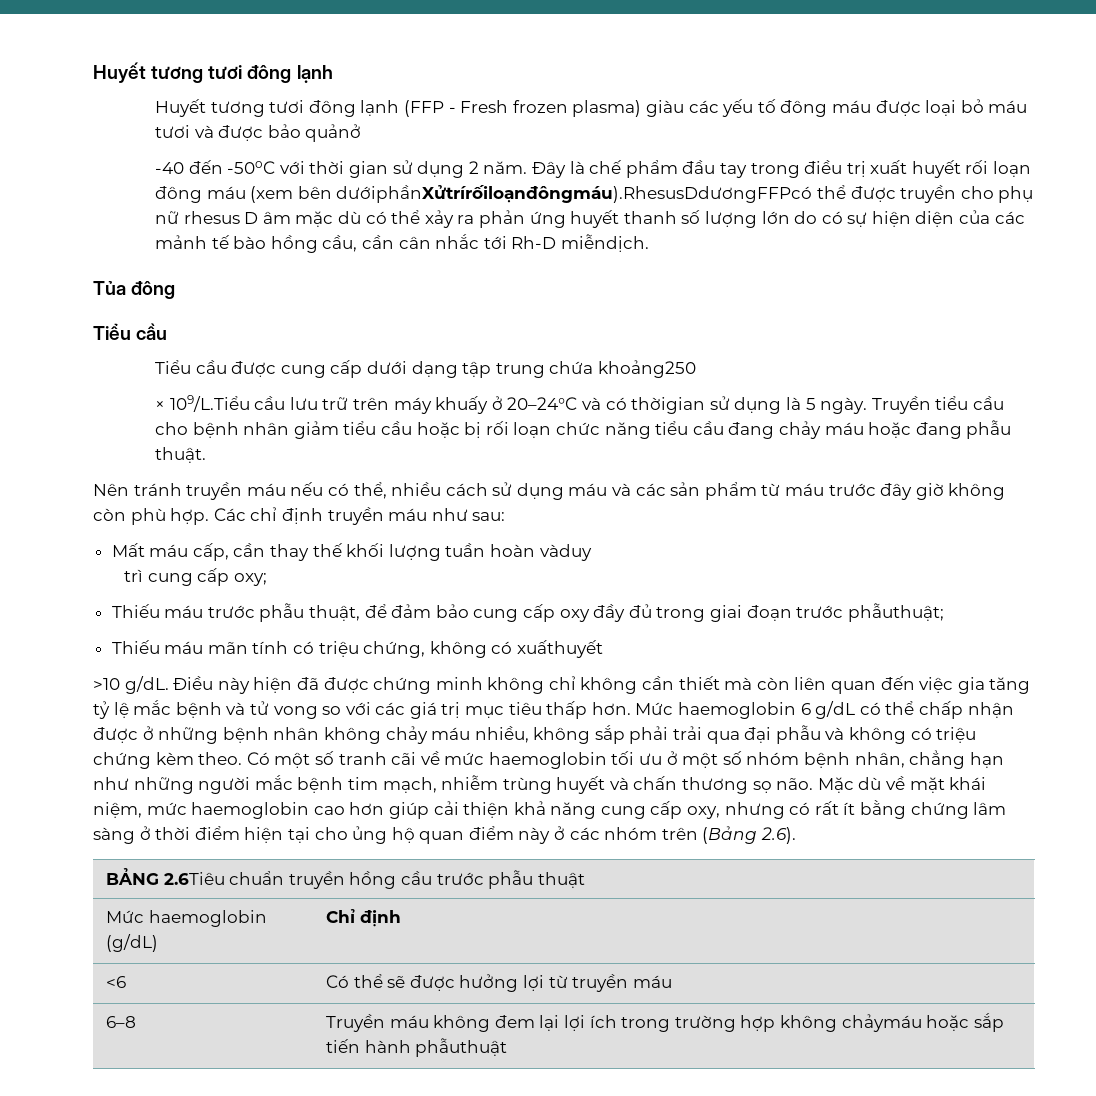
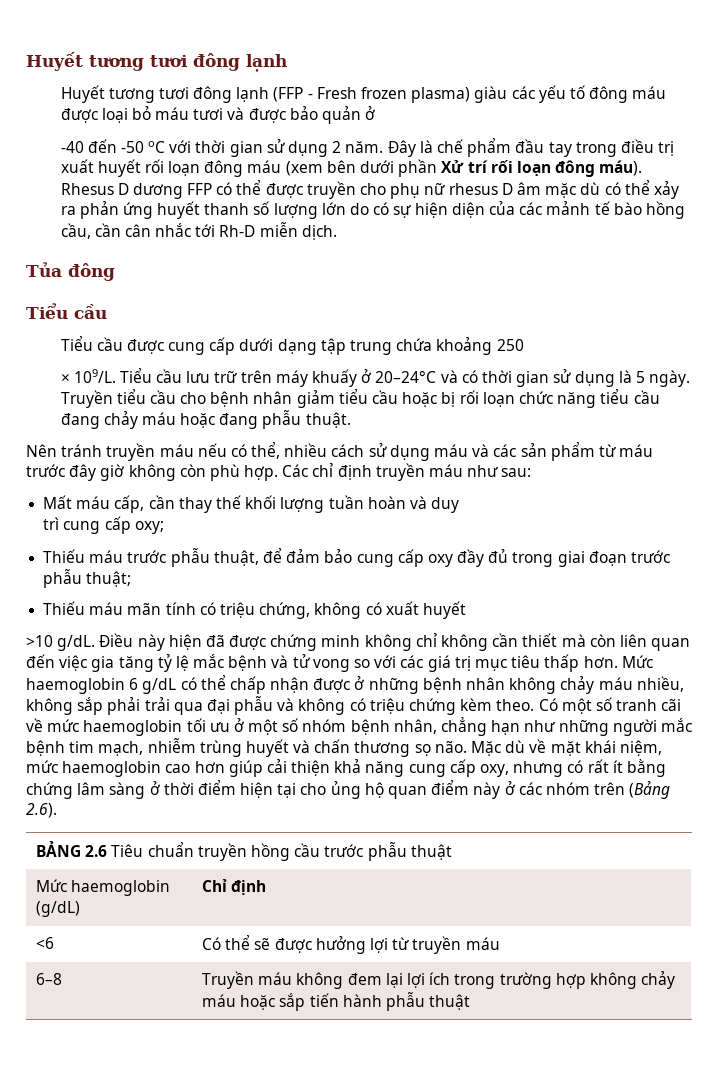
- Huyết tương tươi đông lạnh (FFP - Fresh frozen plasma) giàu các yếu tố đông máu được loại bỏ máu tươi và được bảo quảnở
+ Huyết tương tươi đông lạnh (FFP - Fresh frozen plasma) giàu các yếu tố đông máu được loại bỏ máu tươi và được bảo quản ở
- -40 đến -50oC với thời gian sử dụng 2 năm.
+ -40 đến -50 oC với thời gian sử dụng 2 năm.
- Đây là chế phẩm đầu tay trong điều trị xuất huyết rối loạn đông máu (xem bên dướiphầnXửtrírốiloạnđôngmáu).RhesusDdươngFFPcó thể được truyền cho phụ nữ rhesus D âm mặc dù có thể xảy ra phản ứng huyết thanh số lượng lớn do có sự hiện diện của các mảnh tế bào hồng cầu, cần cân nhắc tới Rh-D miễndịch.
+ Đây là chế phẩm đầu tay trong điều trị xuất huyết rối loạn đông máu (xem bên dưới phần Xử trí rối loạn đông máu). Rhesus D dương FFP có thể được truyền cho phụ nữ rhesus D âm mặc dù có thể xảy ra phản ứng huyết thanh số lượng lớn do có sự hiện diện của các mảnh tế bào hồng cầu, cần cân nhắc tới Rh-D miễn dịch.
- Tiểu cầu được cung cấp dưới dạng tập trung chứa khoảng250
+ Tiểu cầu được cung cấp dưới dạng tập trung chứa khoảng 250
- × 109/L.Tiểu cầu lưu trữ trên máy khuấy ở 20–24°C và có thờigian sử dụng là 5 ngày.
+ × 109/L. Tiểu cầu lưu trữ trên máy khuấy ở 20–24°C và có thời gian sử dụng là 5 ngày.
- Mất máu cấp, cần thay thế khối lượng tuần hoàn vàduy
+ Mất máu cấp, cần thay thế khối lượng tuần hoàn và duy
- Thiếu máu trước phẫu thuật, để đảm bảo cung cấp oxy đầy đủ trong giai đoạn trước phẫuthuật;
+ Thiếu máu trước phẫu thuật, để đảm bảo cung cấp oxy đầy đủ trong giai đoạn trước phẫu thuật;
- Thiếu máu mãn tính có triệu chứng, không có xuấthuyết
+ Thiếu máu mãn tính có triệu chứng, không có xuất huyết
- BẢNG 2.6Tiêu chuẩn truyền hồng cầu trước phẫu thuật
+ BẢNG 2.6 Tiêu chuẩn truyền hồng cầu trước phẫu thuật
- 6–8 | Truyền máu không đem lại lợi ích trong trường hợp không chảymáu hoặc sắp tiến hành phẫuthuật
+ 6–8 | Truyền máu không đem lại lợi ích trong trường hợp không chảy máu hoặc sắp tiến hành phẫu thuật

